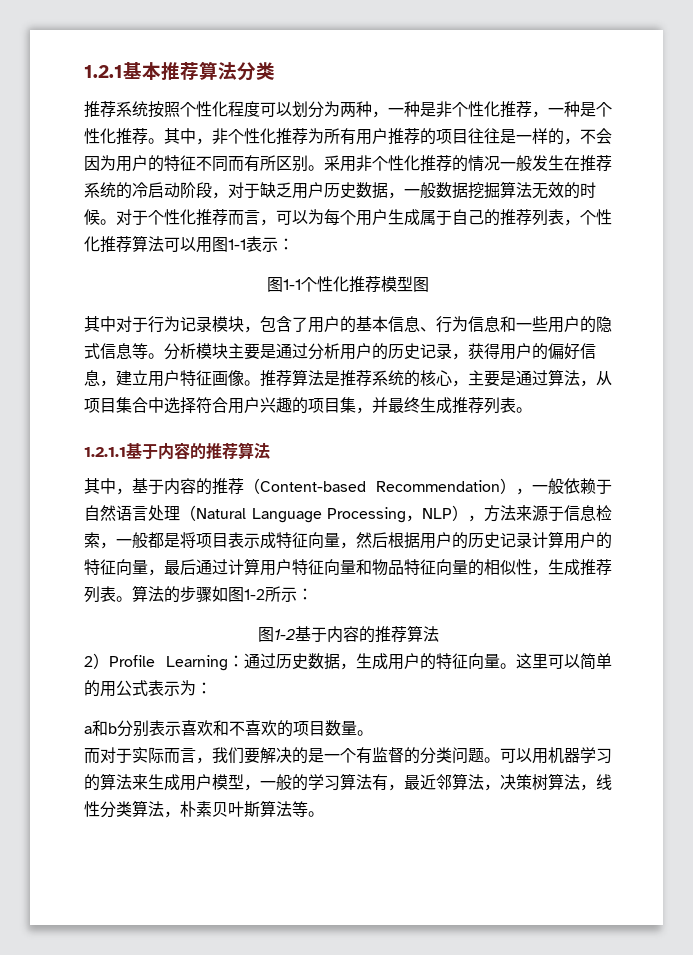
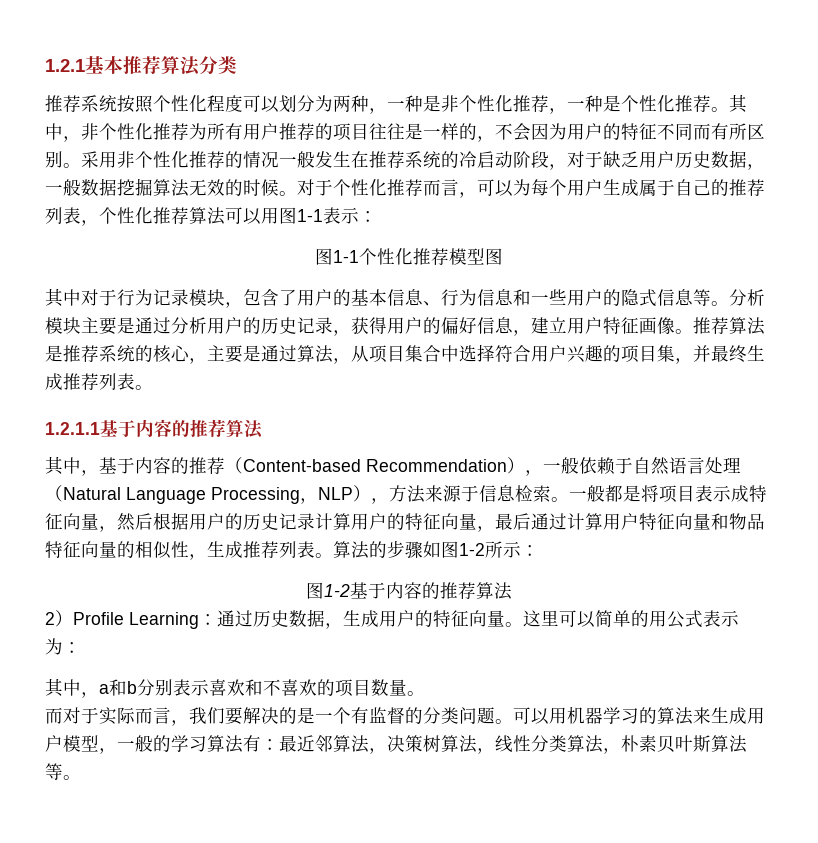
- 其中，基于内容的推荐（Content-based Recommendation），一般依赖于自然语言处理（Natural Language Processing，NLP），方法来源于信息检索，一般都是将项目表示成特征向量，然后根据用户的历史记录计算用户的特征向量，最后通过计算用户特征向量和物品特征向量的相似性，生成推荐列表。
+ 其中，基于内容的推荐（Content-based Recommendation），一般依赖于自然语言处理（Natural Language Processing，NLP），方法来源于信息检索。一般都是将项目表示成特征向量，然后根据用户的历史记录计算用户的特征向量，最后通过计算用户特征向量和物品特征向量的相似性，生成推荐列表。
- a和b分别表示喜欢和不喜欢的项目数量。
+ 其中，a和b分别表示喜欢和不喜欢的项目数量。
- 可以用机器学习的算法来生成用户模型，一般的学习算法有，最近邻算法，决策树算法，线性分类算法，朴素贝叶斯算法等。
+ 可以用机器学习的算法来生成用户模型，一般的学习算法有：最近邻算法，决策树算法，线性分类算法，朴素贝叶斯算法等。

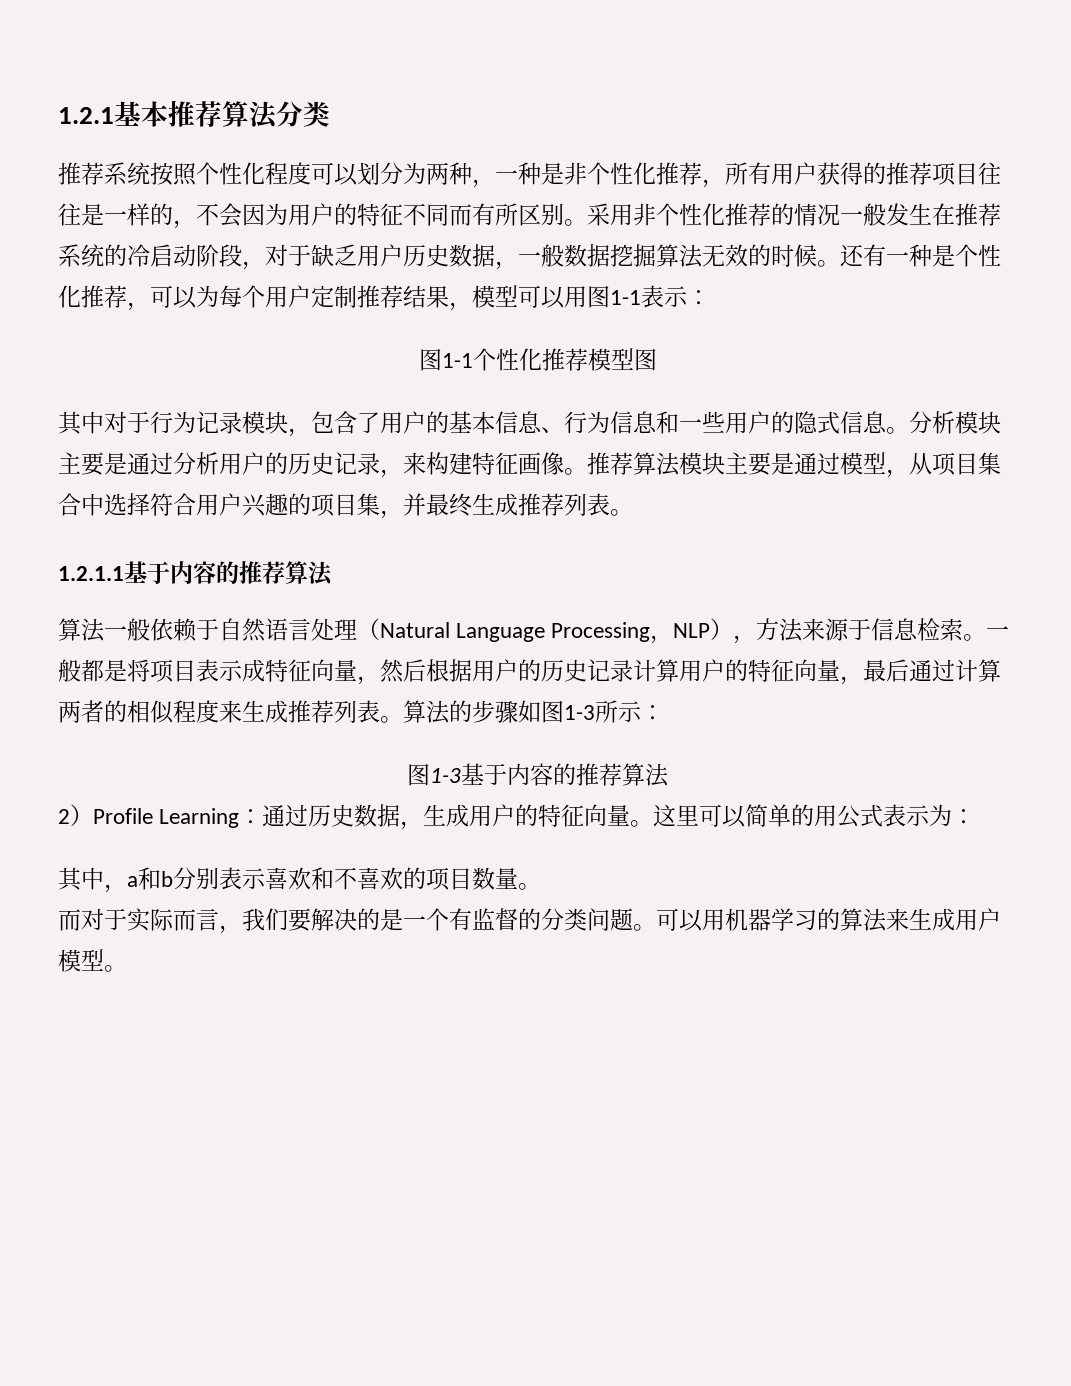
- 推荐系统按照个性化程度可以划分为两种，一种是非个性化推荐，一种是个性化推荐。其中，非个性化推荐为所有用户推荐的项目往往是一样的，不会因为用户的特征不同而有所区别。
+ 推荐系统按照个性化程度可以划分为两种，一种是非个性化推荐，所有用户获得的推荐项目往往是一样的，不会因为用户的特征不同而有所区别。
- 对于个性化推荐而言，可以为每个用户生成属于自己的推荐列表，个性化推荐算法可以用图1-1表示：
+ 还有一种是个性化推荐，可以为每个用户定制推荐结果，模型可以用图1-1表示：
- 其中对于行为记录模块，包含了用户的基本信息、行为信息和一些用户的隐式信息等。
+ 其中对于行为记录模块，包含了用户的基本信息、行为信息和一些用户的隐式信息。
- 分析模块主要是通过分析用户的历史记录，获得用户的偏好信息，建立用户特征画像。
+ 分析模块主要是通过分析用户的历史记录，来构建特征画像。
- 推荐算法是推荐系统的核心，主要是通过算法，从项目集合中选择符合用户兴趣的项目集，并最终生成推荐列表。
+ 推荐算法模块主要是通过模型，从项目集合中选择符合用户兴趣的项目集，并最终生成推荐列表。
- 其中，基于内容的推荐（Content-based Recommendation），一般依赖于自然语言处理（Natural Language Processing，NLP），方法来源于信息检索。
+ 算法一般依赖于自然语言处理（Natural Language Processing，NLP），方法来源于信息检索。
- 一般都是将项目表示成特征向量，然后根据用户的历史记录计算用户的特征向量，最后通过计算用户特征向量和物品特征向量的相似性，生成推荐列表。
+ 一般都是将项目表示成特征向量，然后根据用户的历史记录计算用户的特征向量，最后通过计算两者的相似程度来生成推荐列表。
- 算法的步骤如图1-2所示：
+ 算法的步骤如图1-3所示：
- 图1-2基于内容的推荐算法
+ 图1-3基于内容的推荐算法
- 可以用机器学习的算法来生成用户模型，一般的学习算法有：最近邻算法，决策树算法，线性分类算法，朴素贝叶斯算法等。
+ 可以用机器学习的算法来生成用户模型。

